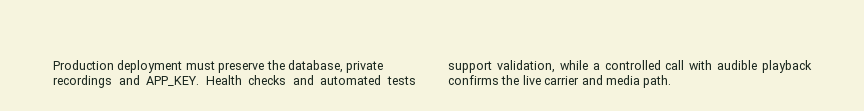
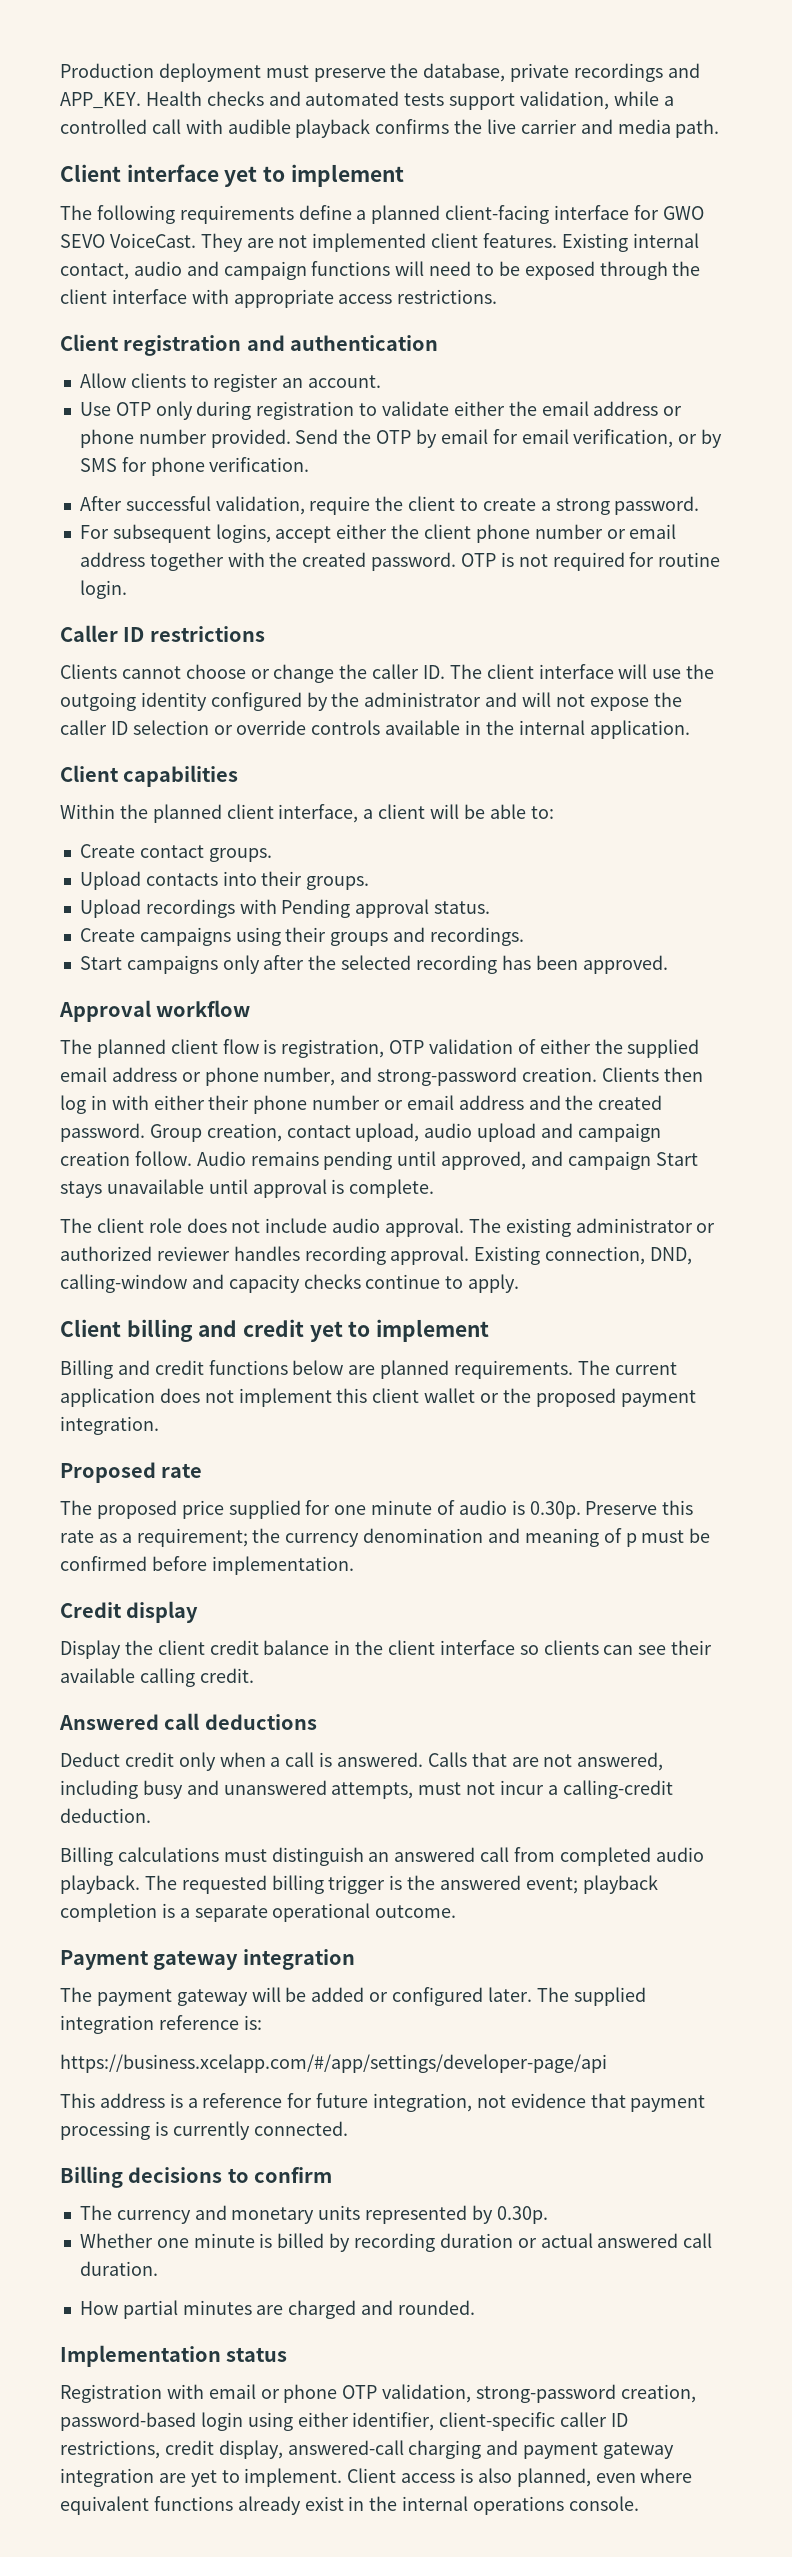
+ Client interface yet to implement
+ The following requirements define a planned client-facing interface for GWO SEVO VoiceCast. They are not implemented client features. Existing internal contact, audio and campaign functions will need to be exposed through the client interface with appropriate access restrictions.
+ Client registration and authentication
+ Allow clients to register an account.
+ Use OTP only during registration to validate either the email address or phone number provided. Send the OTP by email for email verification, or by SMS for phone verification.
+ After successful validation, require the client to create a strong password.
+ For subsequent logins, accept either the client phone number or email address together with the created password. OTP is not required for routine login.
+ Caller ID restrictions
+ Clients cannot choose or change the caller ID. The client interface will use the outgoing identity configured by the administrator and will not expose the caller ID selection or override controls available in the internal application.
+ Client capabilities
+ Within the planned client interface, a client will be able to:
+ Create contact groups.
+ Upload contacts into their groups.
+ Upload recordings with Pending approval status.
+ Create campaigns using their groups and recordings.
+ Start campaigns only after the selected recording has been approved.
+ Approval workflow
+ The planned client flow is registration, OTP validation of either the supplied email address or phone number, and strong-password creation. Clients then log in with either their phone number or email address and the created password. Group creation, contact upload, audio upload and campaign creation follow. Audio remains pending until approved, and campaign Start stays unavailable until approval is complete.
+ The client role does not include audio approval. The existing administrator or authorized reviewer handles recording approval. Existing connection, DND, calling-window and capacity checks continue to apply.
+ Client billing and credit yet to implement
+ Billing and credit functions below are planned requirements. The current application does not implement this client wallet or the proposed payment integration.
+ Proposed rate
+ The proposed price supplied for one minute of audio is 0.30p. Preserve this rate as a requirement; the currency denomination and meaning of p must be confirmed before implementation.
+ Credit display
+ Display the client credit balance in the client interface so clients can see their available calling credit.
+ Answered call deductions
+ Deduct credit only when a call is answered. Calls that are not answered, including busy and unanswered attempts, must not incur a calling-credit deduction.
+ Billing calculations must distinguish an answered call from completed audio playback. The requested billing trigger is the answered event; playback completion is a separate operational outcome.
+ Payment gateway integration
+ The payment gateway will be added or configured later. The supplied integration reference is:
+ https://business.xcelapp.com/#/app/settings/developer-page/api
+ This address is a reference for future integration, not evidence that payment processing is currently connected.
+ Billing decisions to confirm
+ The currency and monetary units represented by 0.30p.
+ Whether one minute is billed by recording duration or actual answered call duration.
+ How partial minutes are charged and rounded.
+ Implementation status
+ Registration with email or phone OTP validation, strong-password creation, password-based login using either identifier, client-specific caller ID restrictions, credit display, answered-call charging and payment gateway integration are yet to implement. Client access is also planned, even where equivalent functions already exist in the internal operations console.

